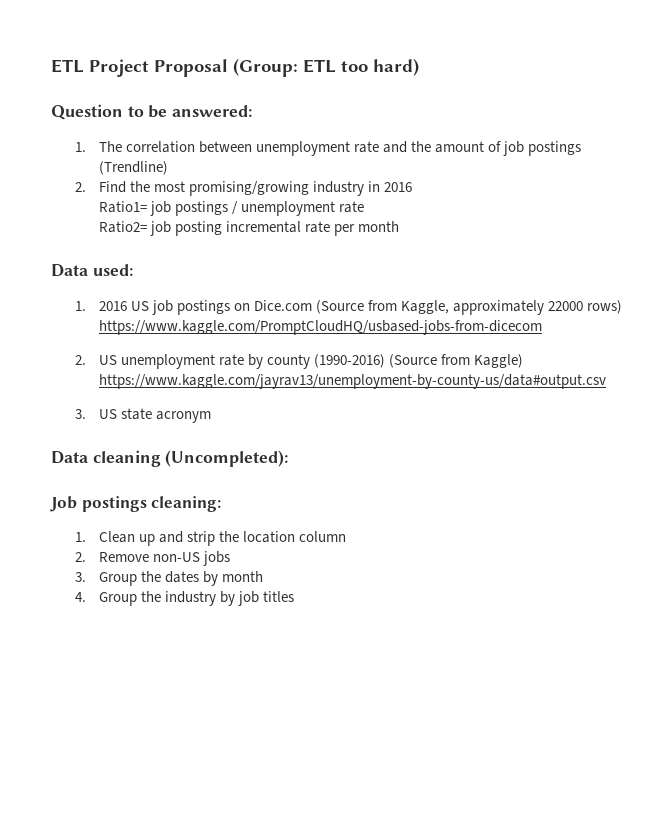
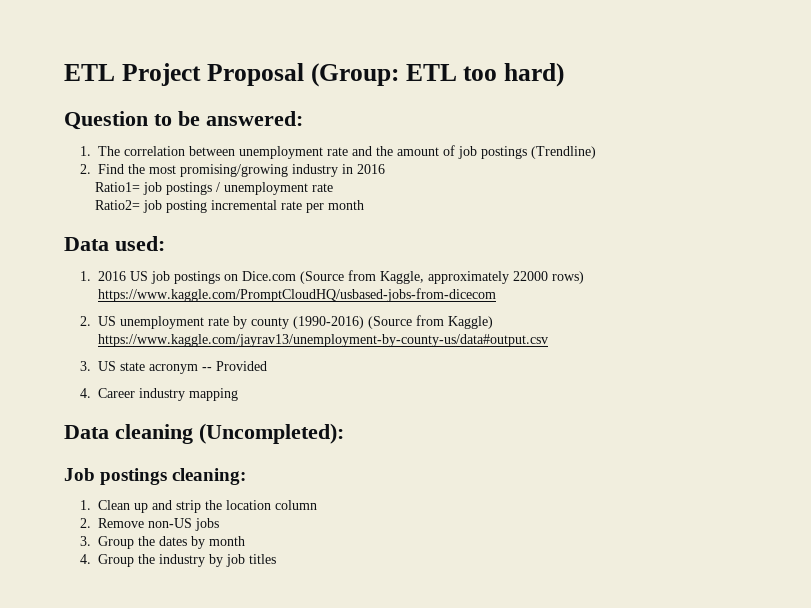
- 3. US state acronym
+ 3. US state acronym -- Provided
+ 4. Career industry mapping

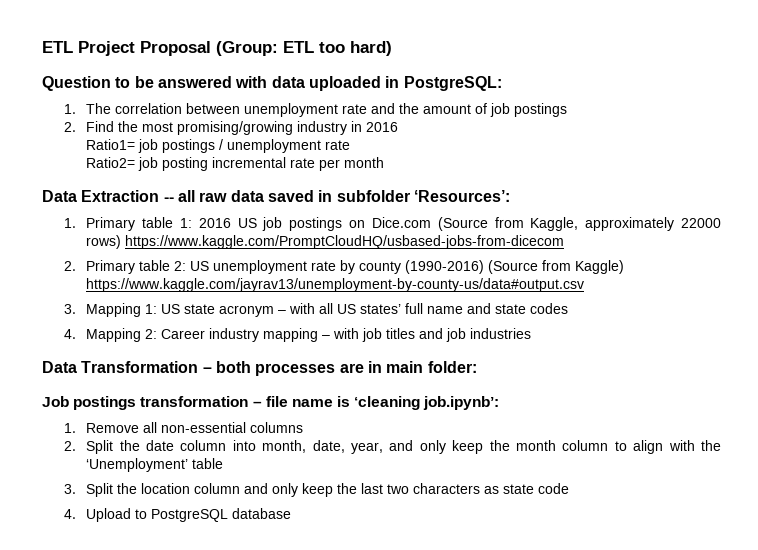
- Question to be answered:
+ Question to be answered with data uploaded in PostgreSQL:
- 1. The correlation between unemployment rate and the amount of job postings (Trendline)
+ 1. The correlation between unemployment rate and the amount of job postings
- Data used:
- 1. 2016 US job postings on Dice.com (Source from Kaggle, approximately 22000 rows) https://www.kaggle.com/PromptCloudHQ/usbased-jobs-from-dicecom
+ Data Extraction -- all raw data saved in subfolder ‘Resources’:
+ 1. Primary table 1: 2016 US job postings on Dice.com (Source from Kaggle, approximately 22000 rows) https://www.kaggle.com/PromptCloudHQ/usbased-jobs-from-dicecom
- 2. US unemployment rate by county (1990-2016) (Source from Kaggle) https://www.kaggle.com/jayrav13/unemployment-by-county-us/data#output.csv
+ 2. Primary table 2: US unemployment rate by county (1990-2016) (Source from Kaggle) https://www.kaggle.com/jayrav13/unemployment-by-county-us/data#output.csv
- 3. US state acronym -- Provided
- 4. Career industry mapping
- Data cleaning (Uncompleted):
- Job postings cleaning:
- 1. Clean up and strip the location column
- 2. Remove non-US jobs
- 3. Group the dates by month
- 4. Group the industry by job titles
+ 3. Mapping 1: US state acronym – with all US states’ full name and state codes
+ 4. Mapping 2: Career industry mapping – with job titles and job industries
+ Data Transformation – both processes are in main folder:
+ Job postings transformation – file name is ‘cleaning job.ipynb’:
+ 1. Remove all non-essential columns
+ 2. Split the date column into month, date, year, and only keep the month column to align with the ‘Unemployment’ table
+ 3. Split the location column and only keep the last two characters as state code
+ 4. Upload to PostgreSQL database

